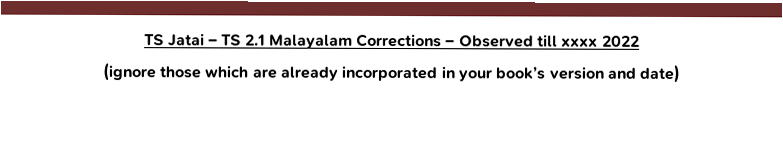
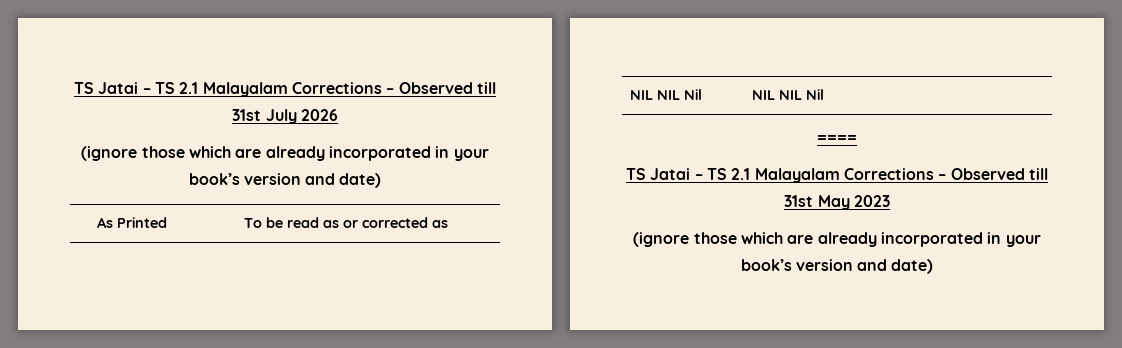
- TS Jatai – TS 2.1 Malayalam Corrections – Observed till xxxx 2022
+ TS Jatai – TS 2.1 Malayalam Corrections – Observed till 31st July 2026
+ As Printed | To be read as or corrected as
+ NIL NIL Nil | NIL NIL Nil
+ ====
+ TS Jatai – TS 2.1 Malayalam Corrections – Observed till 31st May 2023
+ (ignore those which are already incorporated in your book’s version and date)

